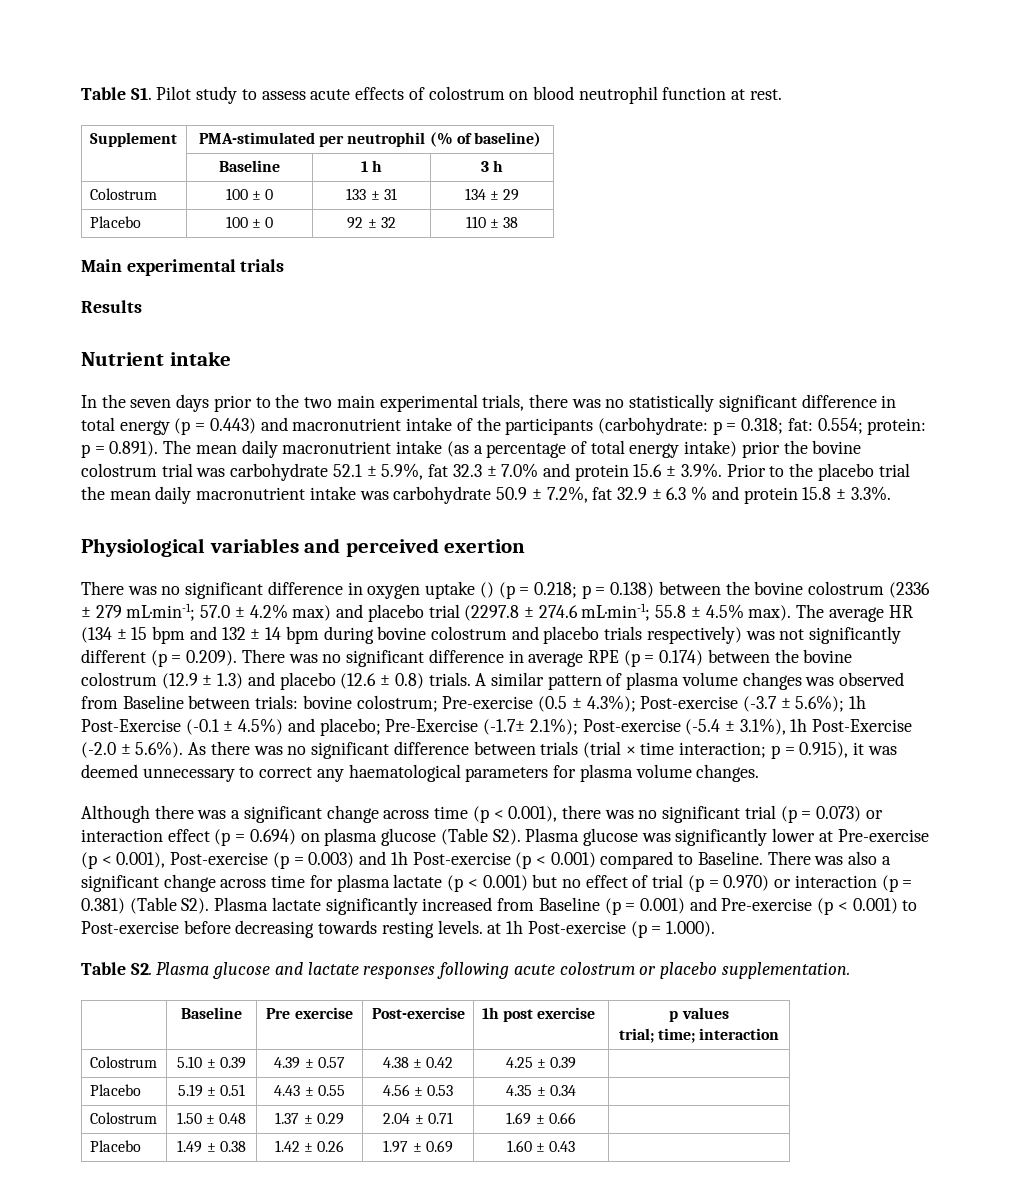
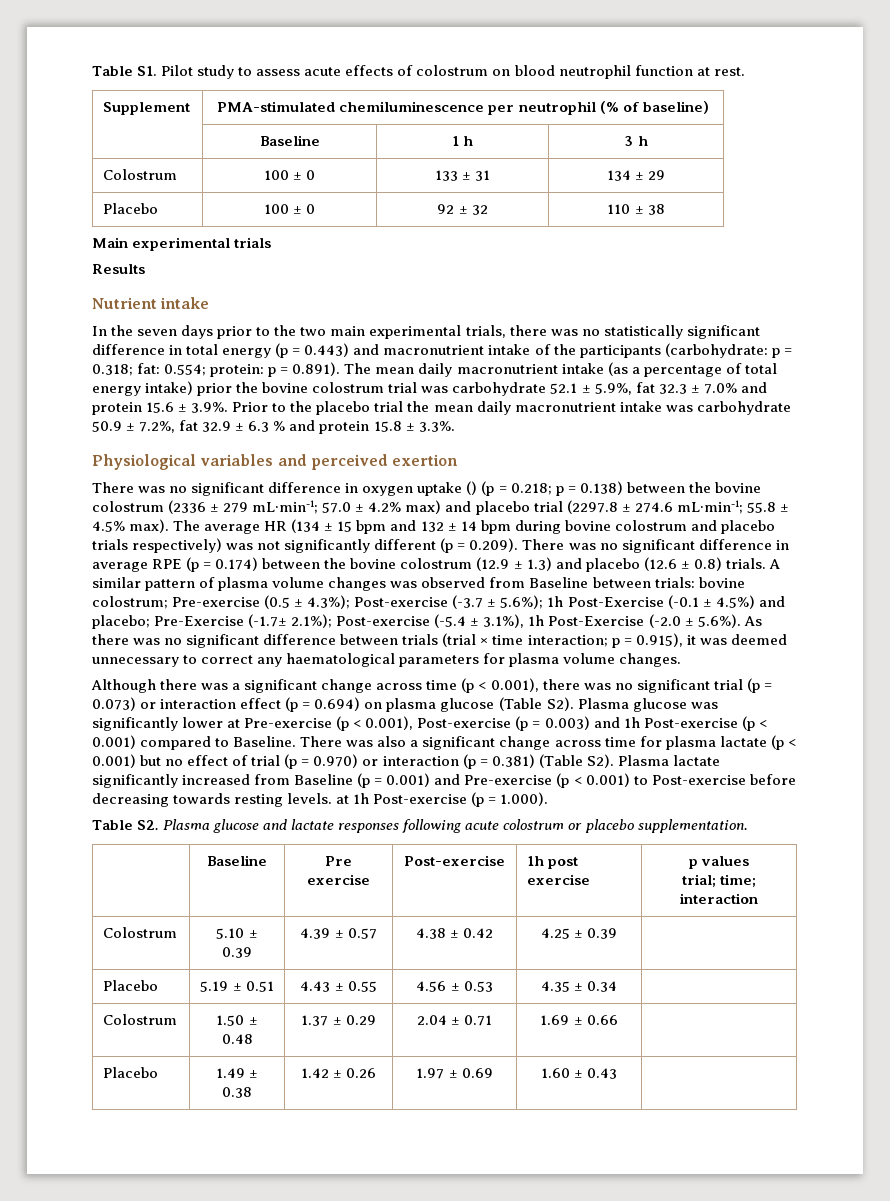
- Supplement | PMA-stimulated per neutrophil (% of baseline)
+ Supplement | PMA-stimulated chemiluminescence per neutrophil (% of baseline)

